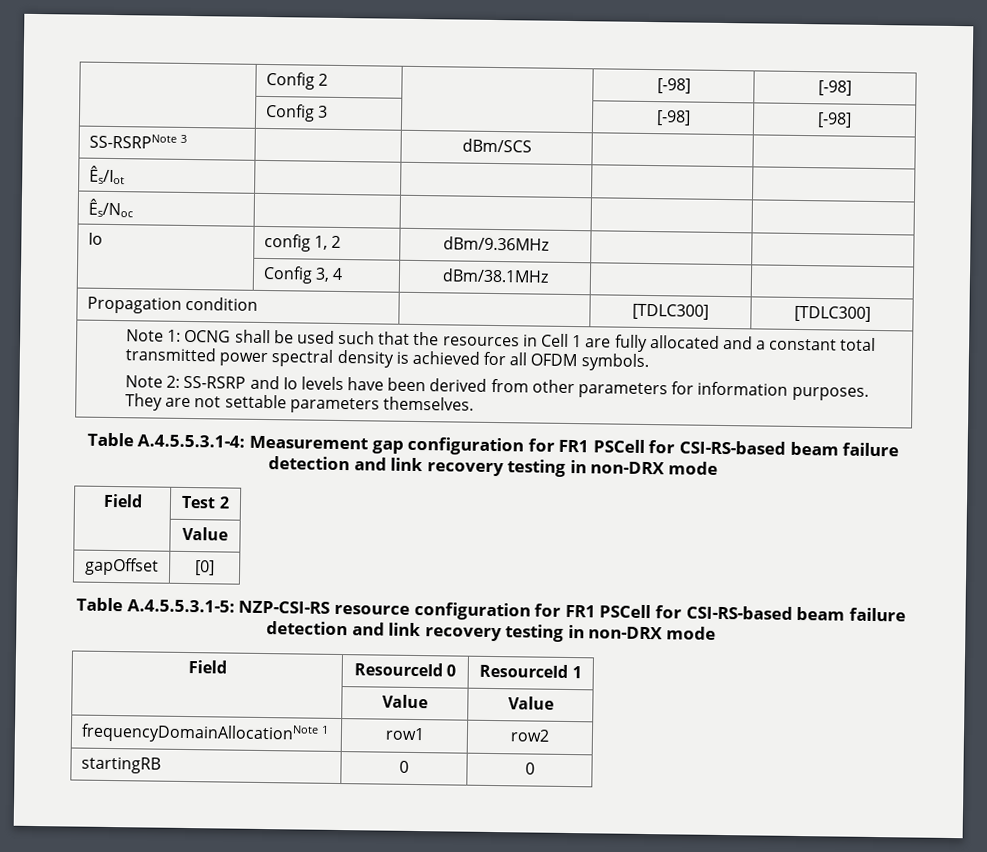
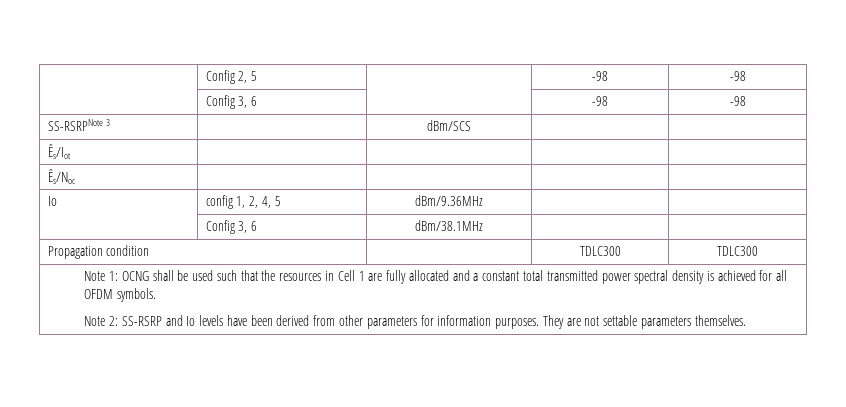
- | Config 2 | | [-98] | [-98]
- | Config 3 | | [-98] | [-98]
+ | Config 2, 5 | | -98 | -98
+ | Config 3, 6 | | -98 | -98
- Io | config 1, 2 | dBm/9.36MHz | |
+ Io | config 1, 2, 4, 5 | dBm/9.36MHz | |
- | Config 3, 4 | dBm/38.1MHz | |
+ | Config 3, 6 | dBm/38.1MHz | |
- Propagation condition | | [TDLC300] | [TDLC300]
+ Propagation condition | | TDLC300 | TDLC300
- Table A.4.5.5.3.1-4: Measurement gap configuration for FR1 PSCell for CSI-RS-based beam failure detection and link recovery testing in non-DRX mode
- Field | Test 2
- | Value
- gapOffset | [0]
- Table A.4.5.5.3.1-5: NZP-CSI-RS resource configuration for FR1 PSCell for CSI-RS-based beam failure detection and link recovery testing in non-DRX mode
- Field | ResourceId 0 | ResourceId 1
- | Value | Value
- frequencyDomainAllocationNote 1 | row1 | row2
- startingRB | 0 | 0

